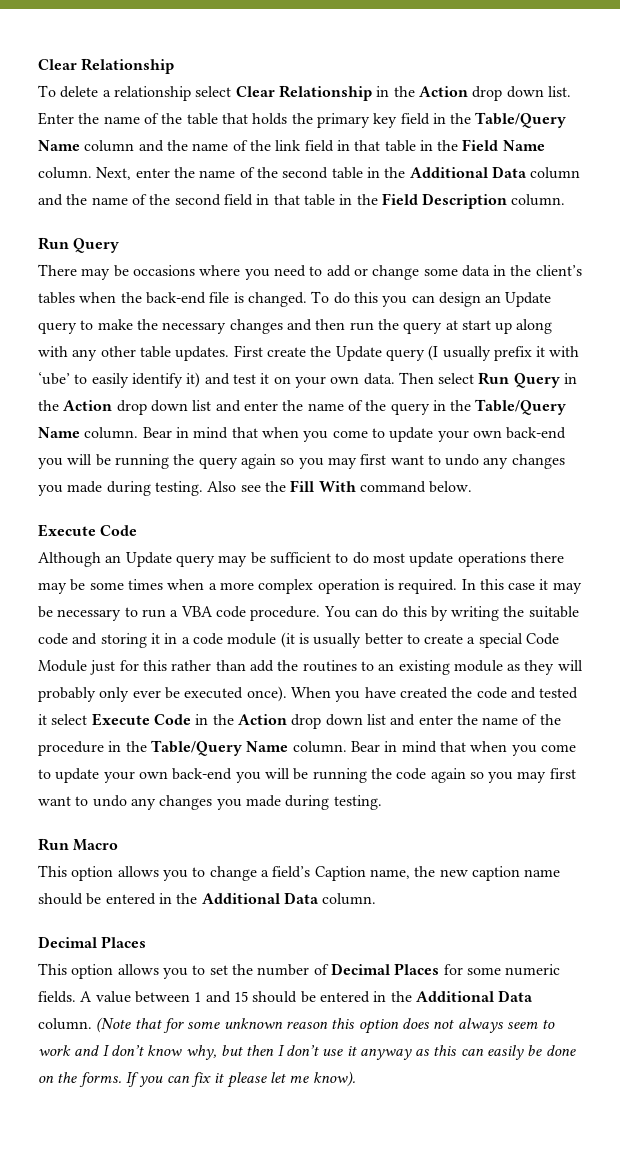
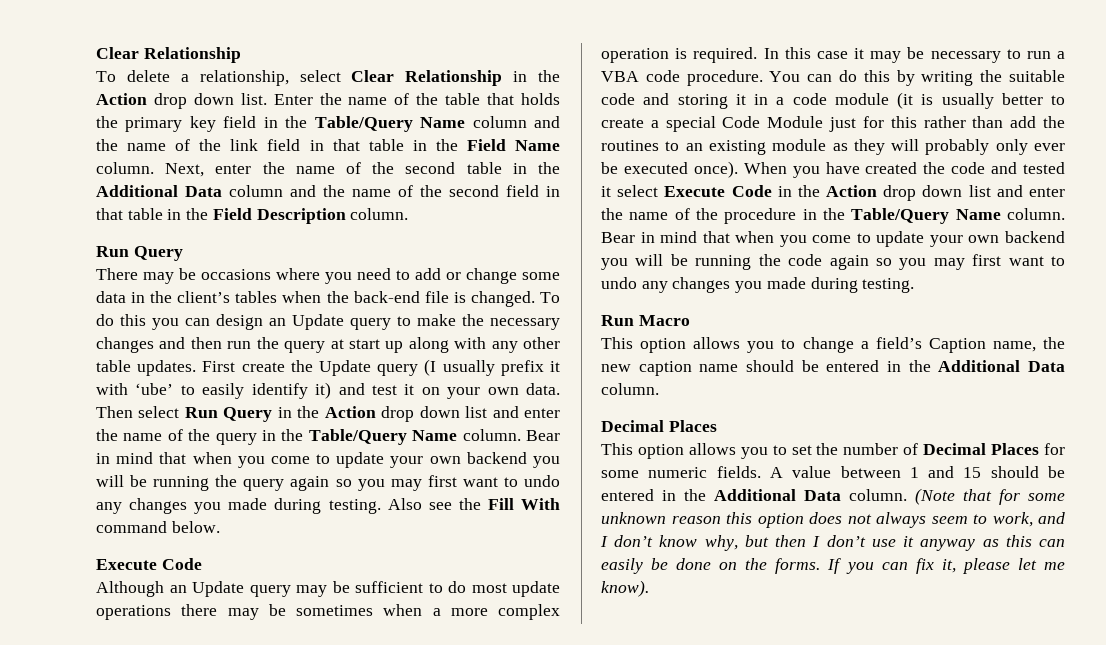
- To delete a relationship select Clear Relationship in the Action drop down list.
+ To delete a relationship, select Clear Relationship in the Action drop down list.
- Bear in mind that when you come to update your own back-end you will be running the query again so you may first want to undo any changes you made during testing.
+ Bear in mind that when you come to update your own backend you will be running the query again so you may first want to undo any changes you made during testing.
- Although an Update query may be sufficient to do most update operations there may be some times when a more complex operation is required.
+ Although an Update query may be sufficient to do most update operations there may be sometimes when a more complex operation is required.
- Bear in mind that when you come to update your own back-end you will be running the code again so you may first want to undo any changes you made during testing.
+ Bear in mind that when you come to update your own backend you will be running the code again so you may first want to undo any changes you made during testing.
- (Note that for some unknown reason this option does not always seem to work and I don’t know why, but then I don’t use it anyway as this can easily be done on the forms.
+ (Note that for some unknown reason this option does not always seem to work, and I don’t know why, but then I don’t use it anyway as this can easily be done on the forms.
- If you can fix it please let me know).
+ If you can fix it, please let me know).

